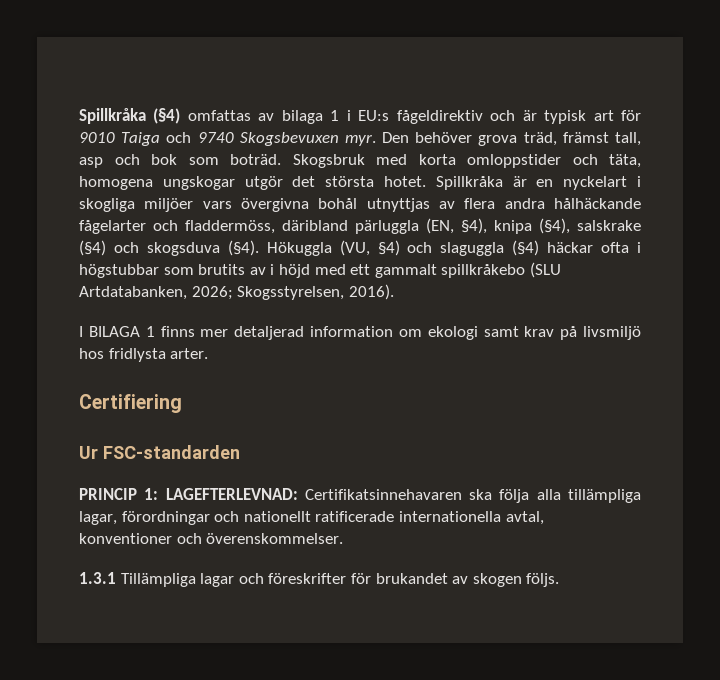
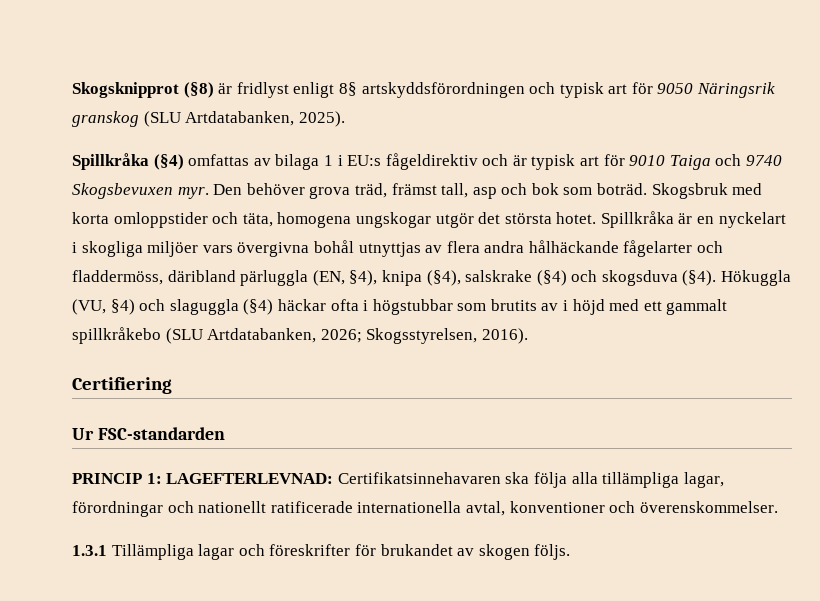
+ Skogsknipprot (§8) är fridlyst enligt 8§ artskyddsförordningen och typisk art för 9050 Näringsrik granskog (SLU Artdatabanken, 2025).
- I BILAGA 1 finns mer detaljerad information om ekologi samt krav på livsmiljö hos fridlysta arter.

